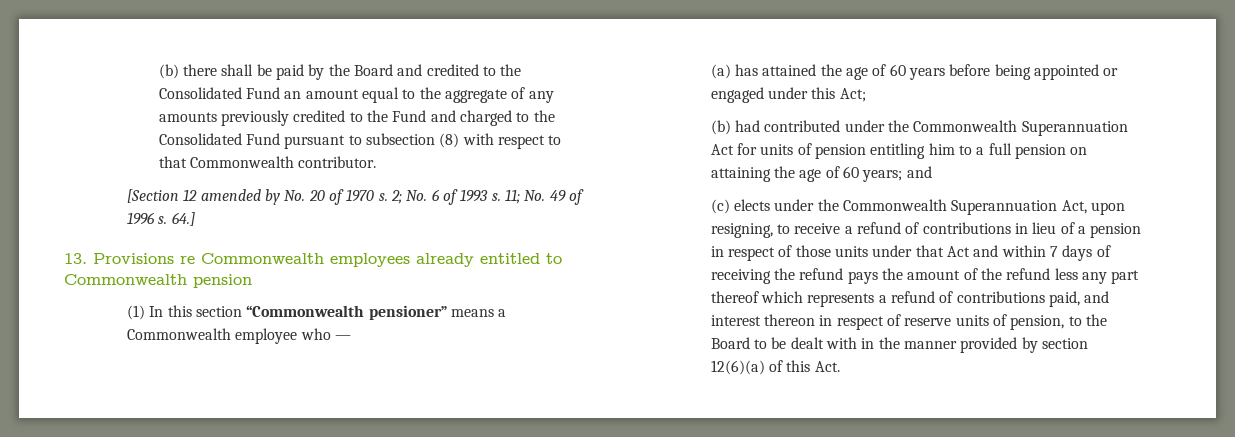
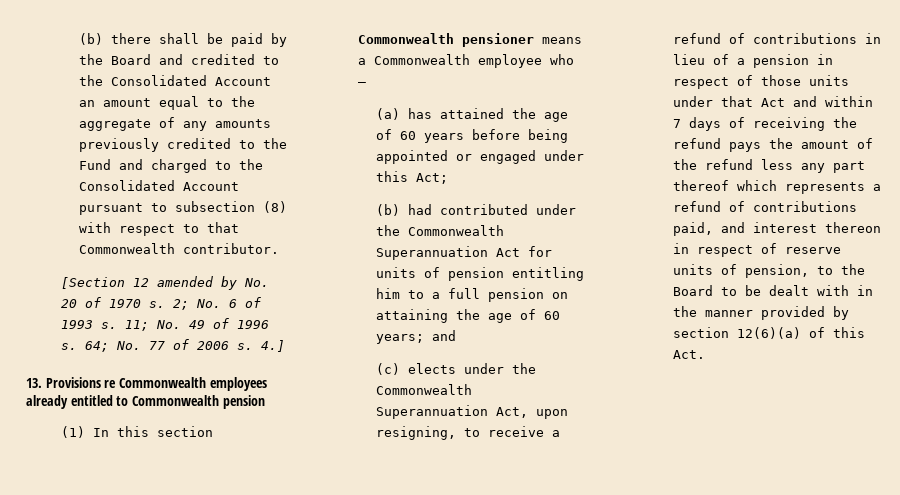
- (b) there shall be paid by the Board and credited to the Consolidated Fund an amount equal to the aggregate of any amounts previously credited to the Fund and charged to the Consolidated Fund pursuant to subsection (8) with respect to that Commonwealth contributor.
+ (b) there shall be paid by the Board and credited to the Consolidated Account an amount equal to the aggregate of any amounts previously credited to the Fund and charged to the Consolidated Account pursuant to subsection (8) with respect to that Commonwealth contributor.
- 64.]
+ 64; No. 77 of 2006 s. 4.]
- (1) In this section “Commonwealth pensioner” means a Commonwealth employee who —
+ (1) In this section Commonwealth pensioner means a Commonwealth employee who —

